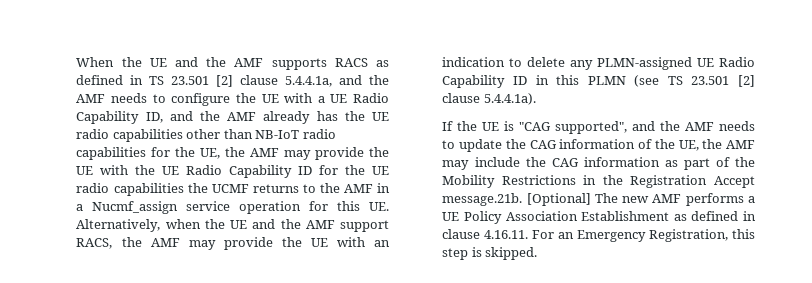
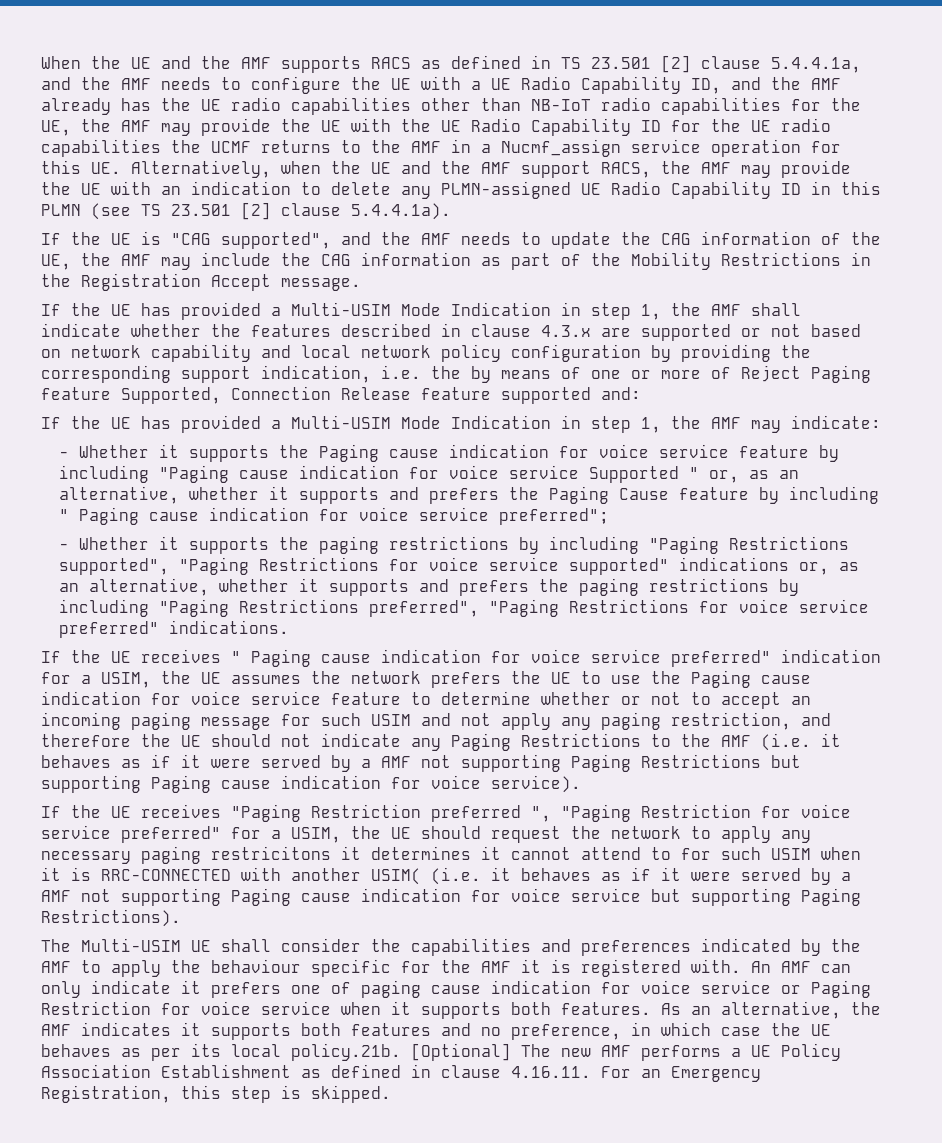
- If the UE is "CAG supported", and the AMF needs to update the CAG information of the UE, the AMF may include the CAG information as part of the Mobility Restrictions in the Registration Accept message.21b. [Optional] The new AMF performs a UE Policy Association Establishment as defined in clause 4.16.11. For an Emergency Registration, this step is skipped.
+ If the UE is "CAG supported", and the AMF needs to update the CAG information of the UE, the AMF may include the CAG information as part of the Mobility Restrictions in the Registration Accept message.
+ If the UE has provided a Multi-USIM Mode Indication in step 1, the AMF shall indicate whether the features described in clause 4.3.x are supported or not based on network capability and local network policy configuration by providing the corresponding support indication, i.e. the by means of one or more of Reject Paging feature Supported, Connection Release feature supported and:
+ If the UE has provided a Multi-USIM Mode Indication in step 1, the AMF may indicate:
+ - Whether it supports the Paging cause indication for voice service feature by including "Paging cause indication for voice service Supported " or, as an alternative, whether it supports and prefers the Paging Cause feature by including " Paging cause indication for voice service preferred";
+ - Whether it supports the paging restrictions by including "Paging Restrictions supported", "Paging Restrictions for voice service supported" indications or, as an alternative, whether it supports and prefers the paging restrictions by including "Paging Restrictions preferred", "Paging Restrictions for voice service preferred" indications.
+ If the UE receives " Paging cause indication for voice service preferred" indication for a USIM, the UE assumes the network prefers the UE to use the Paging cause indication for voice service feature to determine whether or not to accept an incoming paging message for such USIM and not apply any paging restriction, and therefore the UE should not indicate any Paging Restrictions to the AMF (i.e. it behaves as if it were served by a AMF not supporting Paging Restrictions but supporting Paging cause indication for voice service).
+ If the UE receives "Paging Restriction preferred ", "Paging Restriction for voice service preferred" for a USIM, the UE should request the network to apply any necessary paging restricitons it determines it cannot attend to for such USIM when it is RRC-CONNECTED with another USIM( (i.e. it behaves as if it were served by a AMF not supporting Paging cause indication for voice service but supporting Paging Restrictions).
+ The Multi-USIM UE shall consider the capabilities and preferences indicated by the AMF to apply the behaviour specific for the AMF it is registered with. An AMF can only indicate it prefers one of paging cause indication for voice service or Paging Restriction for voice service when it supports both features. As an alternative, the AMF indicates it supports both features and no preference, in which case the UE behaves as per its local policy.21b. [Optional] The new AMF performs a UE Policy Association Establishment as defined in clause 4.16.11. For an Emergency Registration, this step is skipped.

